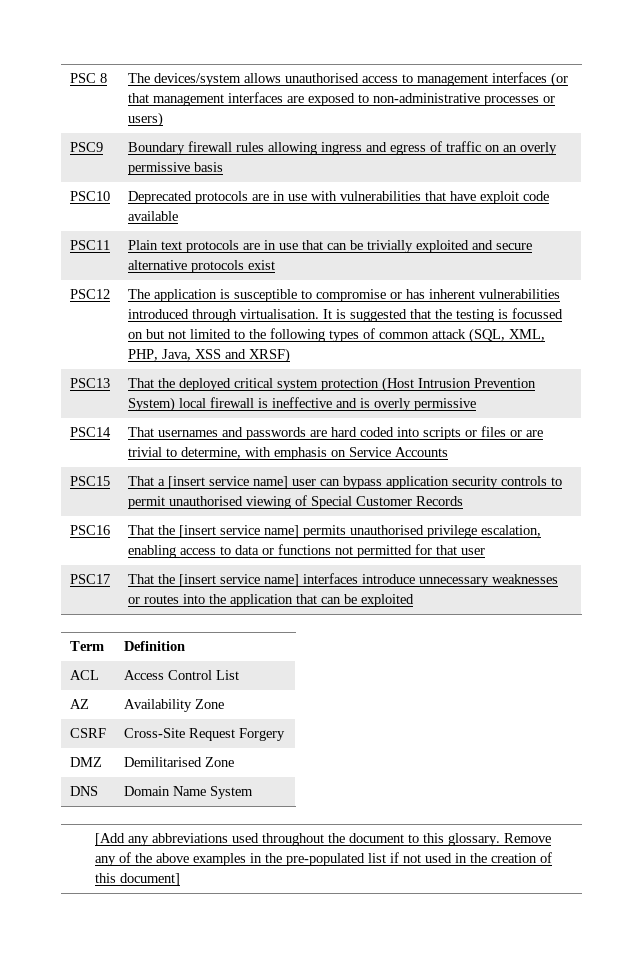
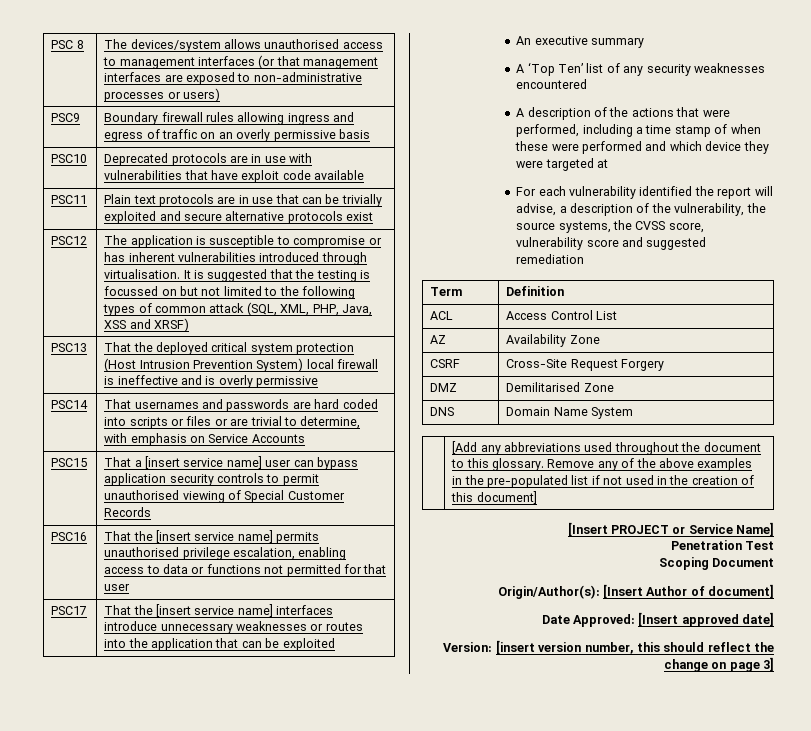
+ An executive summary
+ A ‘Top Ten’ list of any security weaknesses encountered
+ A description of the actions that were performed, including a time stamp of when these were performed and which device they were targeted at
+ For each vulnerability identified the report will advise, a description of the vulnerability, the source systems, the CVSS score, vulnerability score and suggested remediation
+ [Insert PROJECT or Service Name]
+ Penetration Test
+ Scoping Document
+ Origin/Author(s): [Insert Author of document]
+ Date Approved: [Insert approved date]
+ Version: [insert version number, this should reflect the change on page 3]

